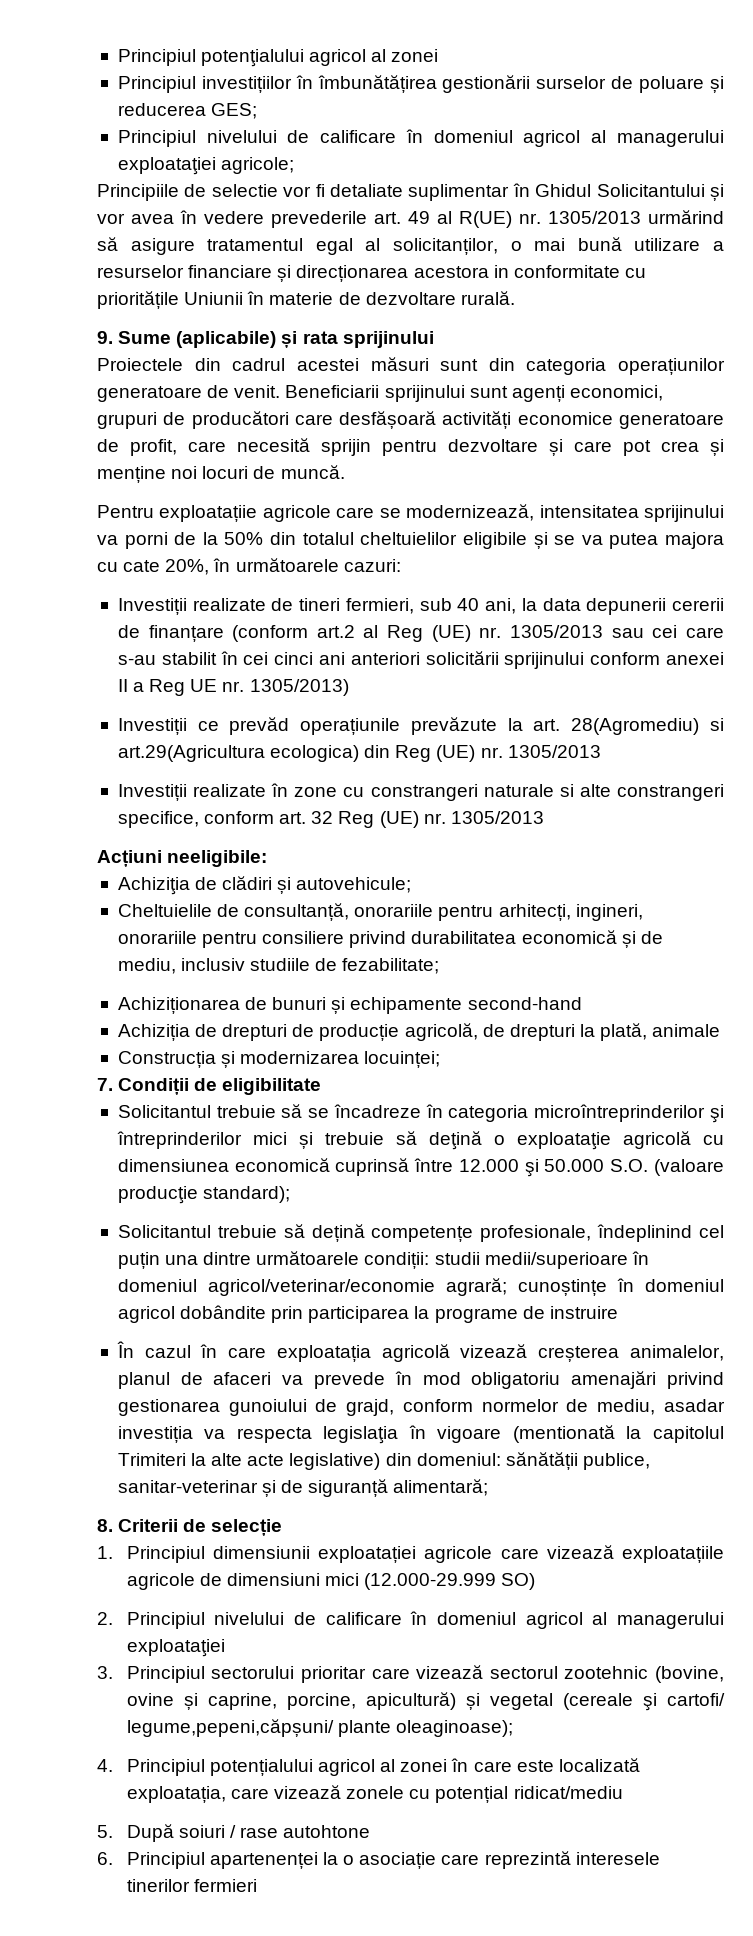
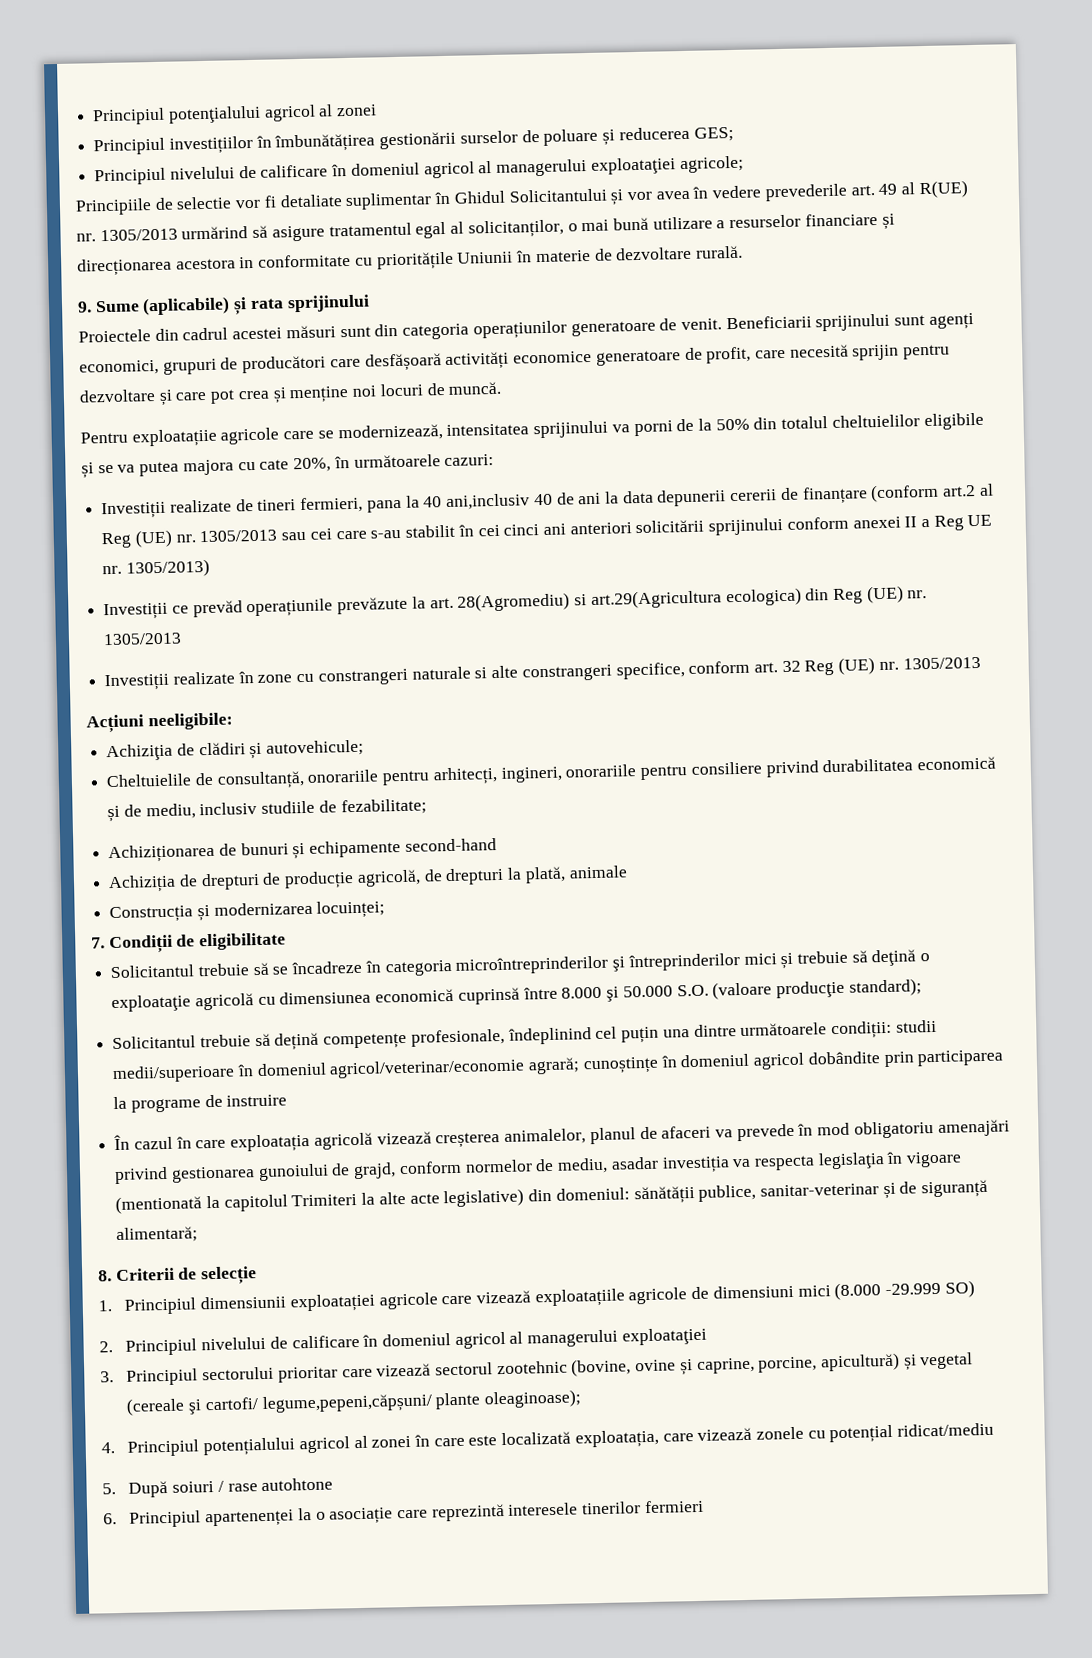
- Investiții realizate de tineri fermieri, sub 40 ani, la data depunerii cererii de finanțare (conform art.2 al Reg (UE) nr. 1305/2013 sau cei care s-au stabilit în cei cinci ani anteriori solicitării sprijinului conform anexei II a Reg UE nr. 1305/2013)
+ Investiții realizate de tineri fermieri, pana la 40 ani,inclusiv 40 de ani la data depunerii cererii de finanțare (conform art.2 al Reg (UE) nr. 1305/2013 sau cei care s-au stabilit în cei cinci ani anteriori solicitării sprijinului conform anexei II a Reg UE nr. 1305/2013)
- Solicitantul trebuie să se încadreze în categoria microîntreprinderilor şi întreprinderilor mici și trebuie să deţină o exploataţie agricolă cu dimensiunea economică cuprinsă între 12.000 şi 50.000 S.O. (valoare producţie standard);
+ Solicitantul trebuie să se încadreze în categoria microîntreprinderilor şi întreprinderilor mici și trebuie să deţină o exploataţie agricolă cu dimensiunea economică cuprinsă între 8.000 şi 50.000 S.O. (valoare producţie standard);
- 1. Principiul dimensiunii exploatației agricole care vizează exploatațiile agricole de dimensiuni mici (12.000-29.999 SO)
+ 1. Principiul dimensiunii exploatației agricole care vizează exploatațiile agricole de dimensiuni mici (8.000 -29.999 SO)

